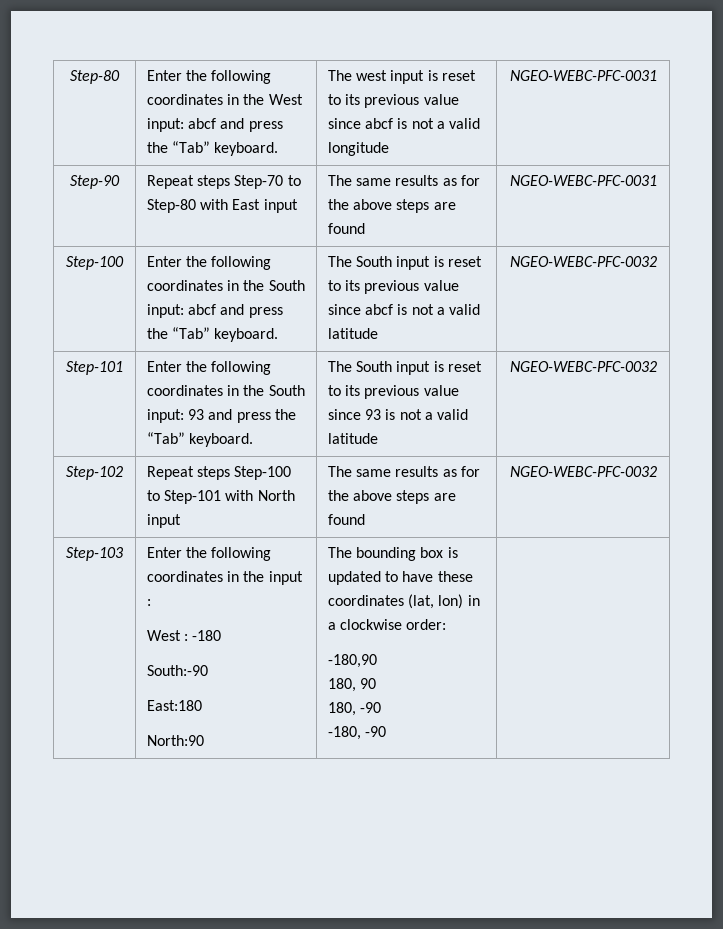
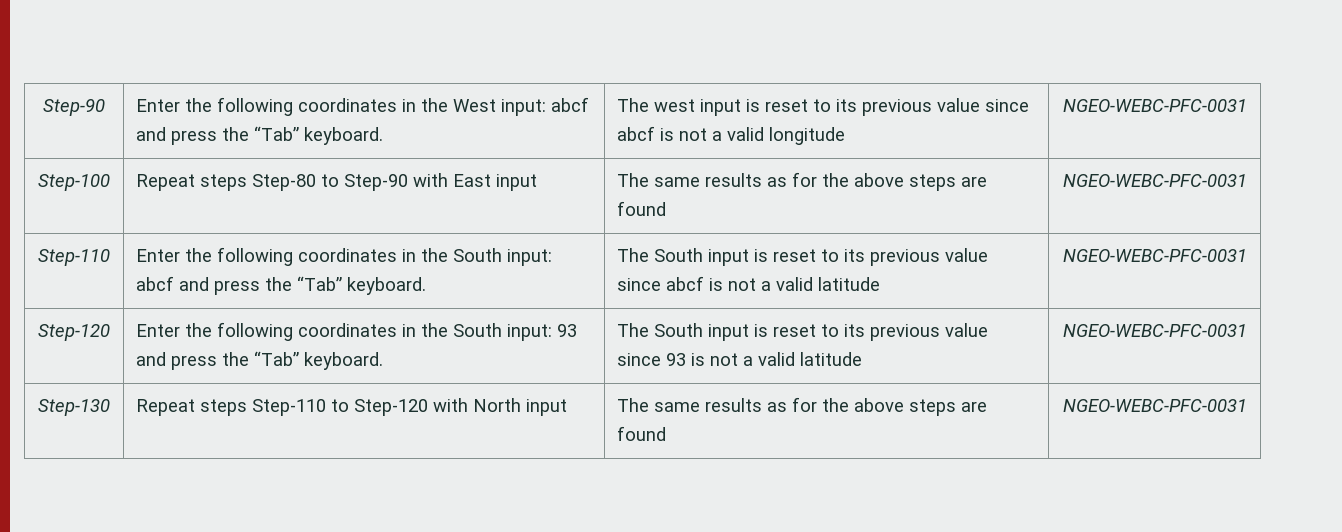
- Step-80 | Enter the following coordinates in the West input: abcf and press the “Tab” keyboard. | The west input is reset to its previous value since abcf is not a valid longitude | NGEO-WEBC-PFC-0031
+ Step-90 | Enter the following coordinates in the West input: abcf and press the “Tab” keyboard. | The west input is reset to its previous value since abcf is not a valid longitude | NGEO-WEBC-PFC-0031
- Step-90 | Repeat steps Step-70 to Step-80 with East input | The same results as for the above steps are found | NGEO-WEBC-PFC-0031
+ Step-100 | Repeat steps Step-80 to Step-90 with East input | The same results as for the above steps are found | NGEO-WEBC-PFC-0031
- Step-100 | Enter the following coordinates in the South input: abcf and press the “Tab” keyboard. | The South input is reset to its previous value since abcf is not a valid latitude | NGEO-WEBC-PFC-0032
- Step-101 | Enter the following coordinates in the South input: 93 and press the “Tab” keyboard. | The South input is reset to its previous value since 93 is not a valid latitude | NGEO-WEBC-PFC-0032
- Step-102 | Repeat steps Step-100 to Step-101 with North input | The same results as for the above steps are found | NGEO-WEBC-PFC-0032
- Step-103 | Enter the following coordinates in the input :
- West : -180
- South:-90
- East:180
- North:90 | The bounding box is updated to have these coordinates (lat, lon) in a clockwise order:
- -180,90
- 180, 90
- 180, -90
- -180, -90 |
+ Step-110 | Enter the following coordinates in the South input: abcf and press the “Tab” keyboard. | The South input is reset to its previous value since abcf is not a valid latitude | NGEO-WEBC-PFC-0031
+ Step-120 | Enter the following coordinates in the South input: 93 and press the “Tab” keyboard. | The South input is reset to its previous value since 93 is not a valid latitude | NGEO-WEBC-PFC-0031
+ Step-130 | Repeat steps Step-110 to Step-120 with North input | The same results as for the above steps are found | NGEO-WEBC-PFC-0031

